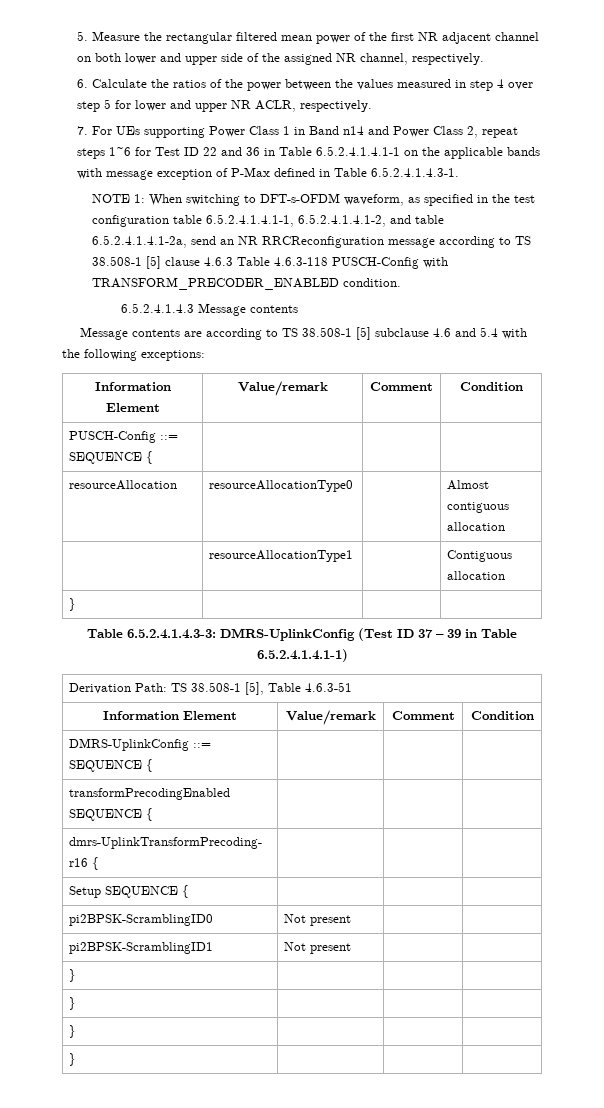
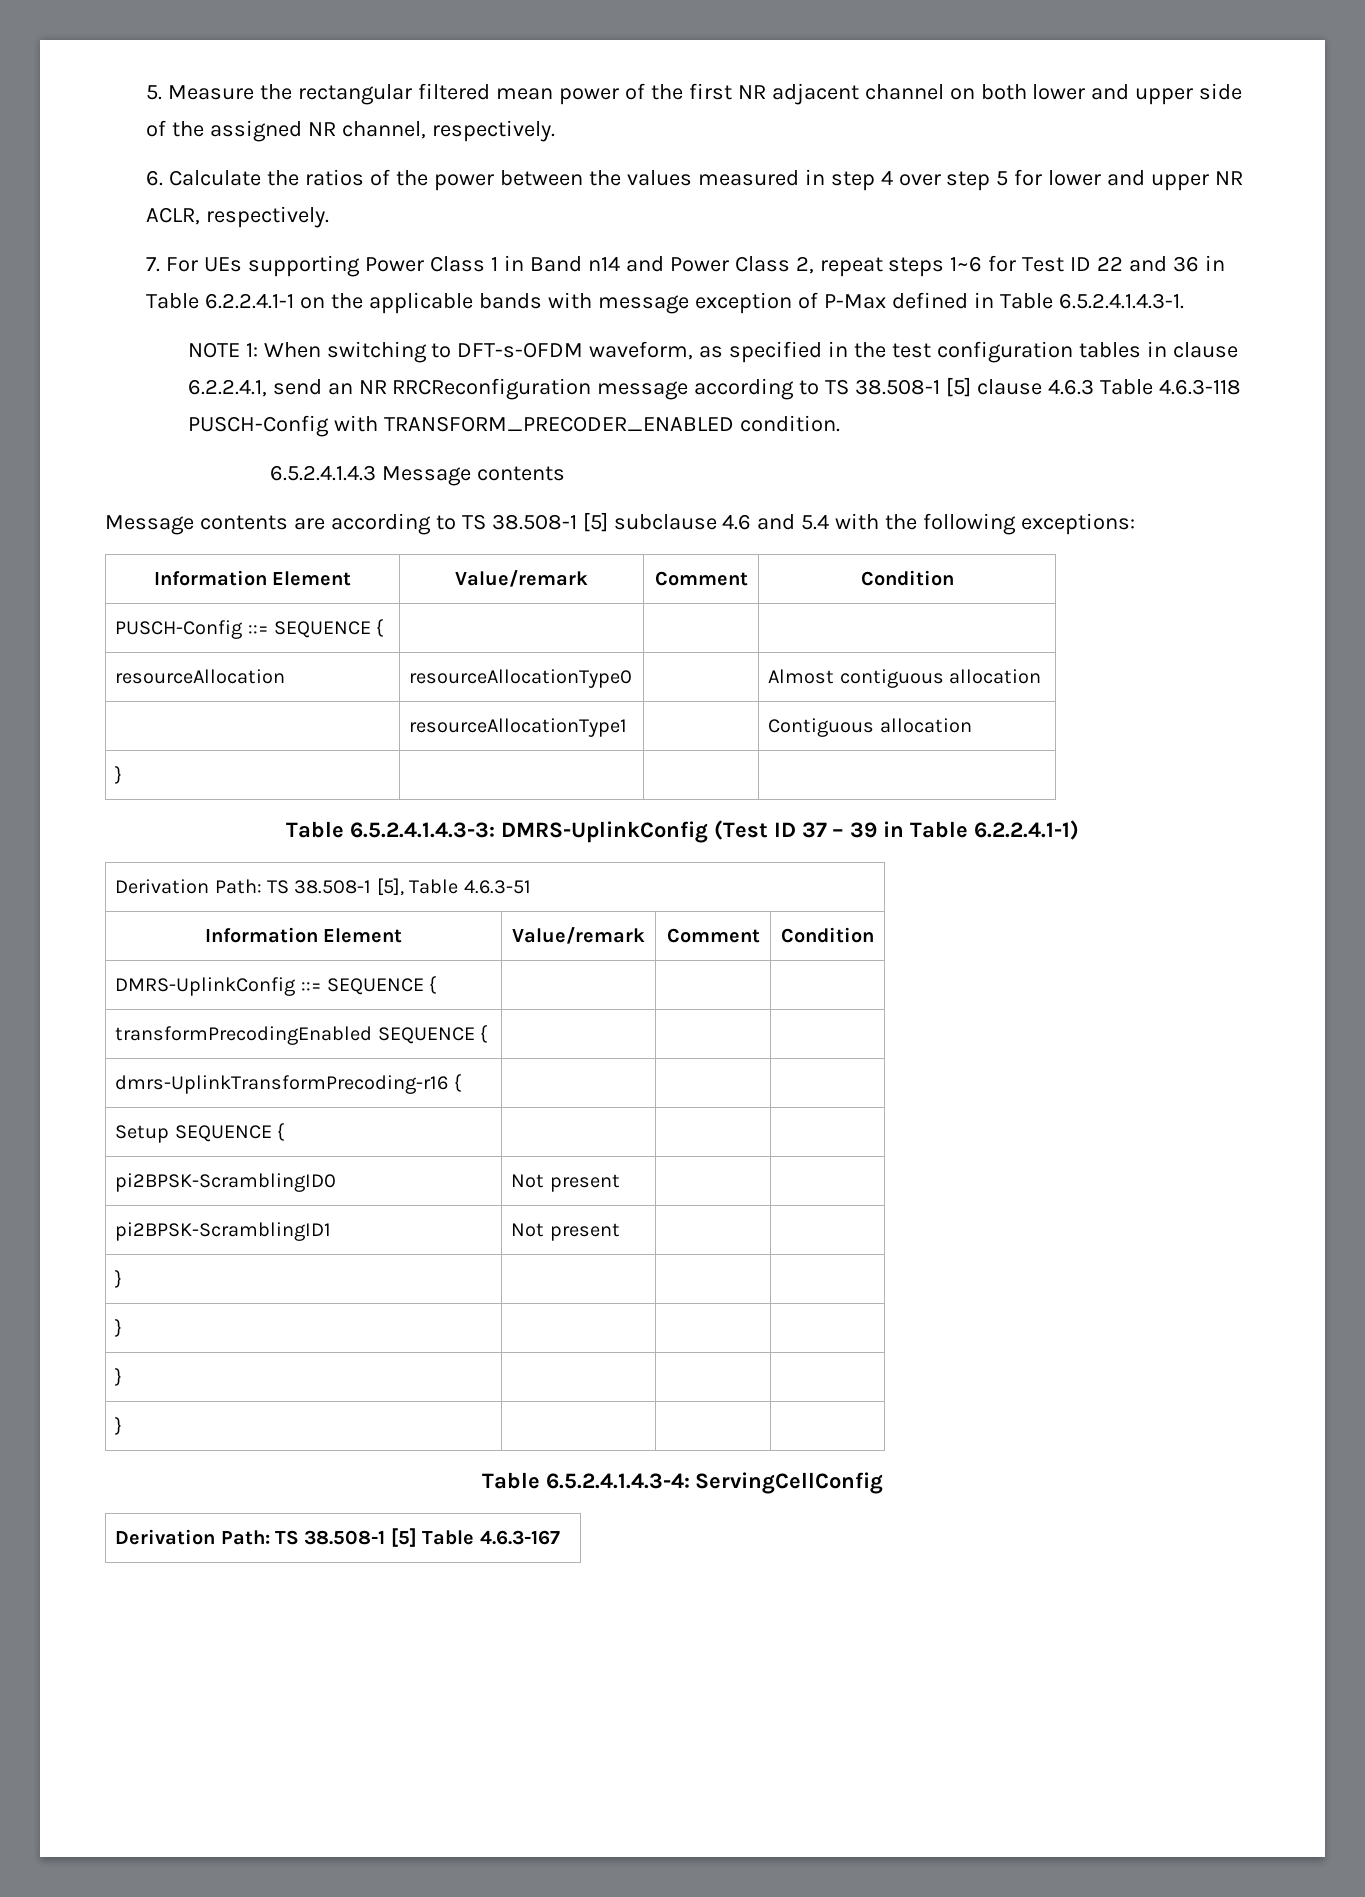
- 7. For UEs supporting Power Class 1 in Band n14 and Power Class 2, repeat steps 1~6 for Test ID 22 and 36 in Table 6.5.2.4.1.4.1-1 on the applicable bands with message exception of P-Max defined in Table 6.5.2.4.1.4.3-1.
+ 7. For UEs supporting Power Class 1 in Band n14 and Power Class 2, repeat steps 1~6 for Test ID 22 and 36 in Table 6.2.2.4.1-1 on the applicable bands with message exception of P-Max defined in Table 6.5.2.4.1.4.3-1.
- NOTE 1: When switching to DFT-s-OFDM waveform, as specified in the test configuration table 6.5.2.4.1.4.1-1, 6.5.2.4.1.4.1-2, and table 6.5.2.4.1.4.1-2a, send an NR RRCReconfiguration message according to TS 38.508-1 [5] clause 4.6.3 Table 4.6.3-118 PUSCH-Config with TRANSFORM_PRECODER_ENABLED condition.
+ NOTE 1: When switching to DFT-s-OFDM waveform, as specified in the test configuration tables in clause 6.2.2.4.1, send an NR RRCReconfiguration message according to TS 38.508-1 [5] clause 4.6.3 Table 4.6.3-118 PUSCH-Config with TRANSFORM_PRECODER_ENABLED condition.
- Table 6.5.2.4.1.4.3-3: DMRS-UplinkConfig (Test ID 37 – 39 in Table 6.5.2.4.1.4.1-1)
+ Table 6.5.2.4.1.4.3-3: DMRS-UplinkConfig (Test ID 37 – 39 in Table 6.2.2.4.1-1)
+ Table 6.5.2.4.1.4.3-4: ServingCellConfig
+ Derivation Path: TS 38.508-1 [5] Table 4.6.3-167

